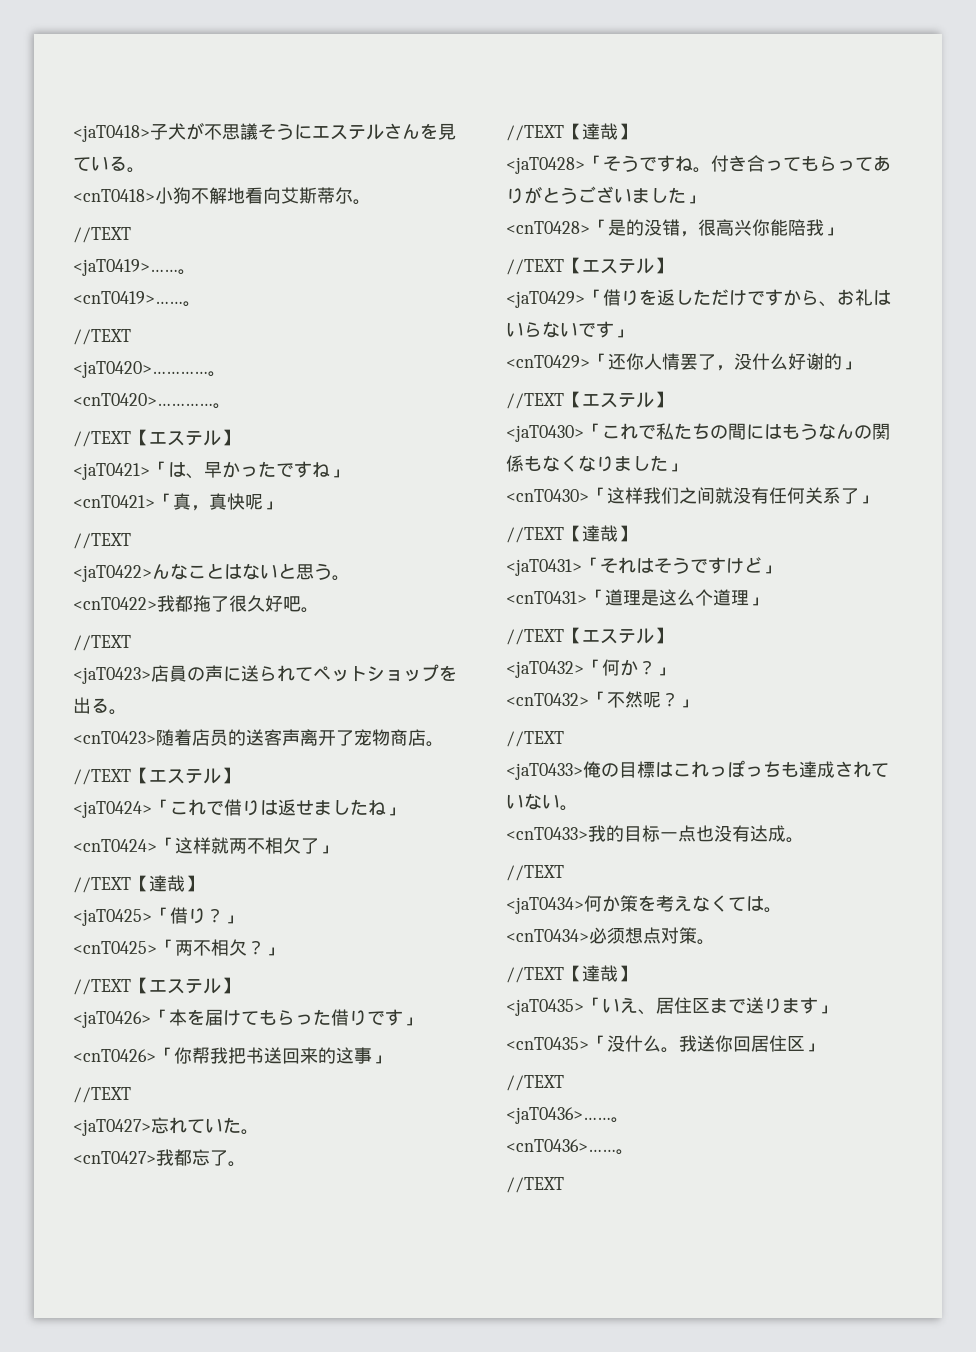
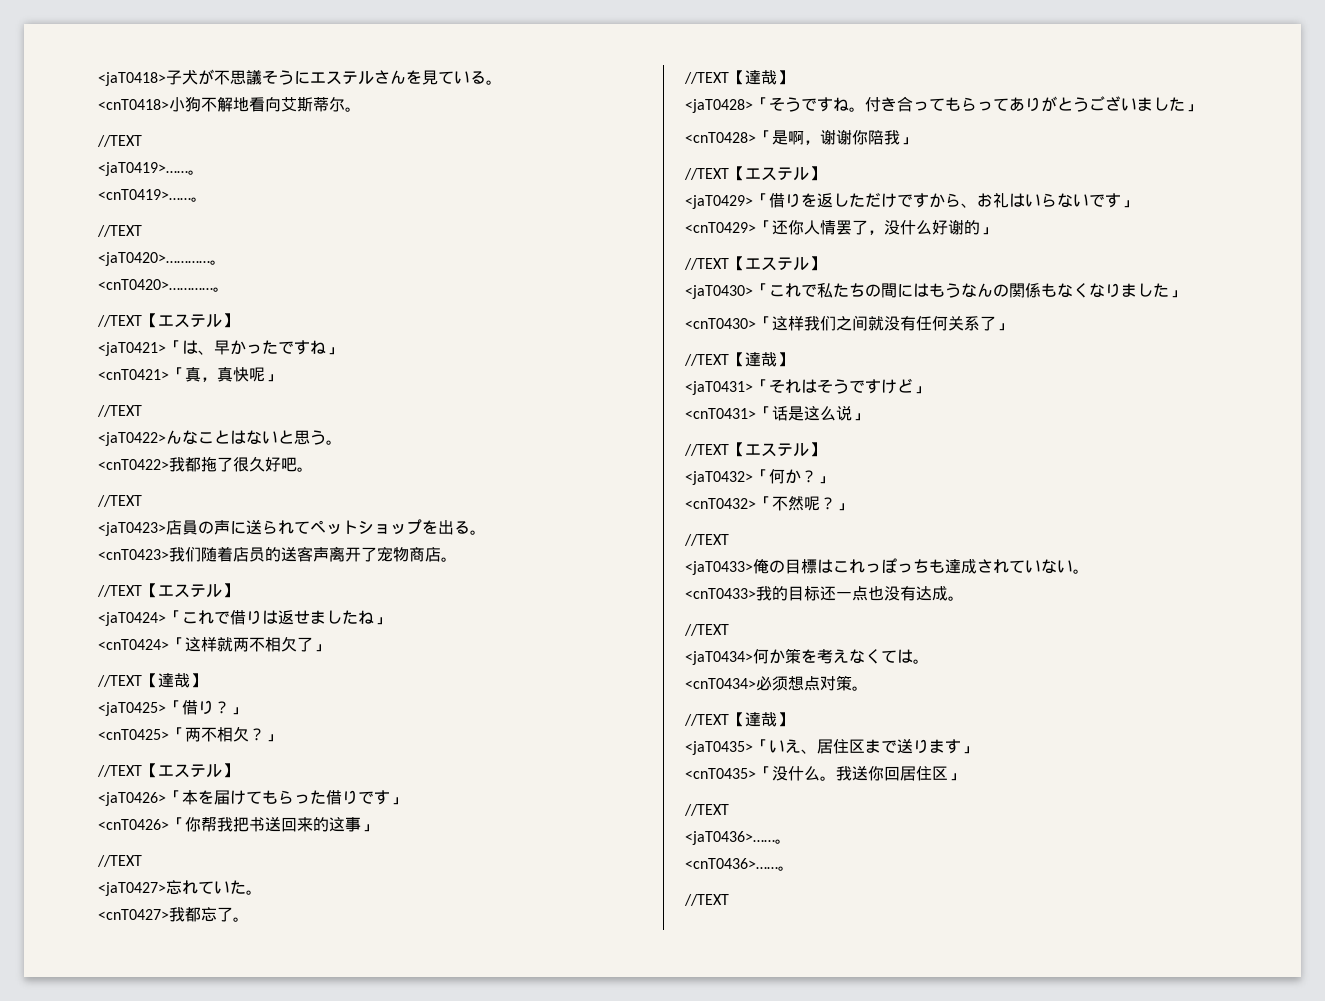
- <cnT0423>随着店员的送客声离开了宠物商店。
+ <cnT0423>我们随着店员的送客声离开了宠物商店。
- <cnT0428>「是的没错，很高兴你能陪我」
+ <cnT0428>「是啊，谢谢你陪我」
- <cnT0431>「道理是这么个道理」
+ <cnT0431>「话是这么说」
- <cnT0433>我的目标一点也没有达成。
+ <cnT0433>我的目标还一点也没有达成。

